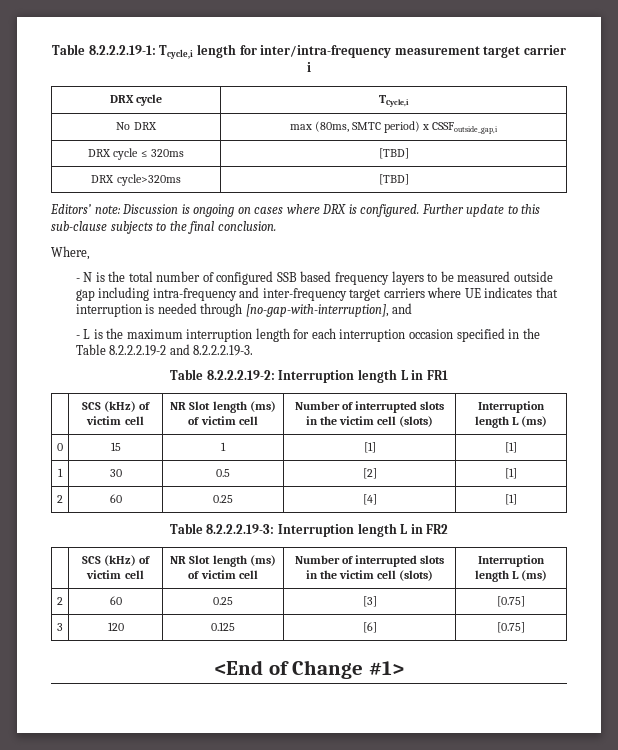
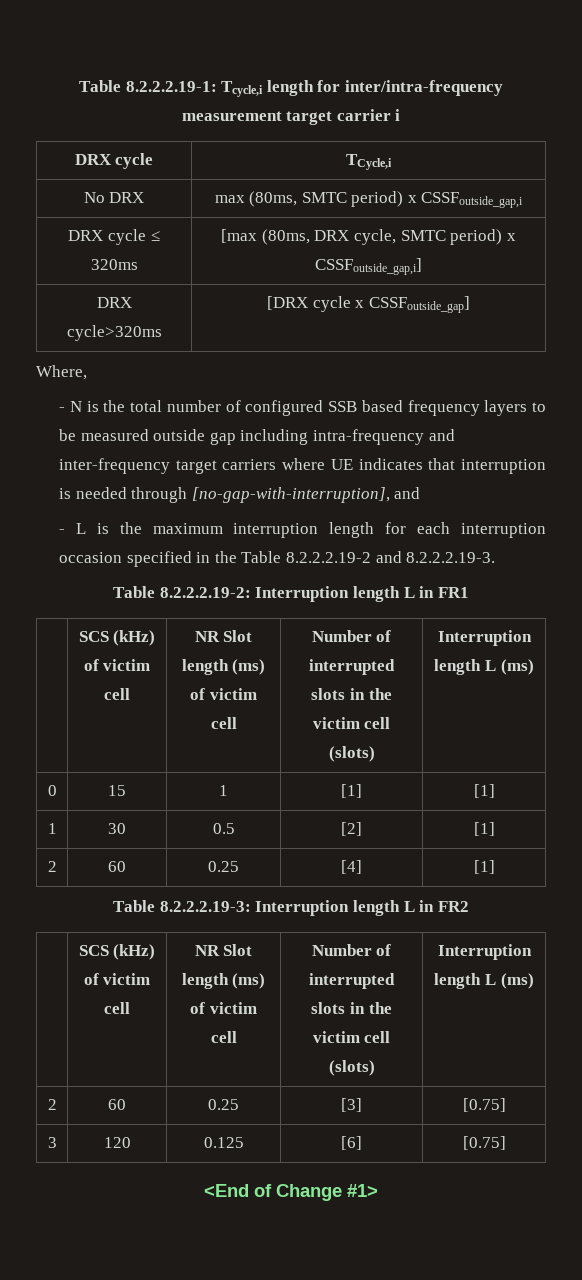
- DRX cycle ≤ 320ms | [TBD]
- DRX cycle>320ms | [TBD]
- Editors’ note: Discussion is ongoing on cases where DRX is configured. Further update to this sub-clause subjects to the final conclusion.
+ DRX cycle ≤ 320ms | [max (80ms, DRX cycle, SMTC period) x CSSFoutside_gap,i]
+ DRX cycle>320ms | [DRX cycle x CSSFoutside_gap]

